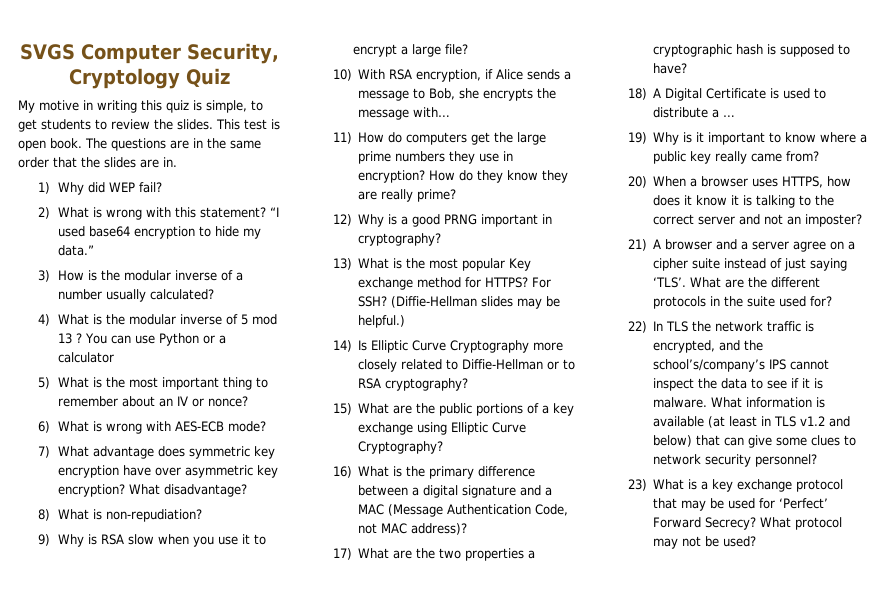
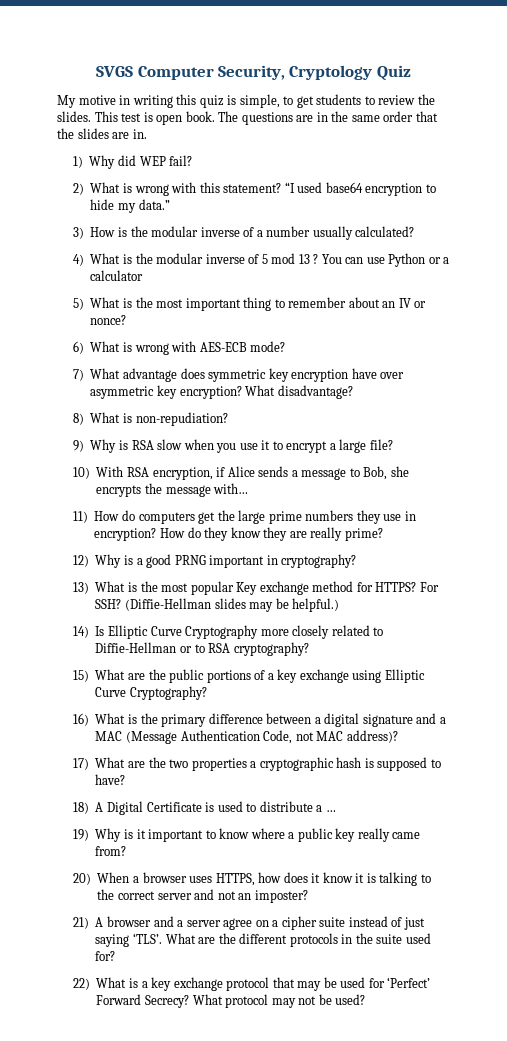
- 22) In TLS the network traffic is encrypted, and the school’s/company’s IPS cannot inspect the data to see if it is malware. What information is available (at least in TLS v1.2 and below) that can give some clues to network security personnel?
- 23) What is a key exchange protocol that may be used for ‘Perfect’ Forward Secrecy?
+ 22) What is a key exchange protocol that may be used for ‘Perfect’ Forward Secrecy?

